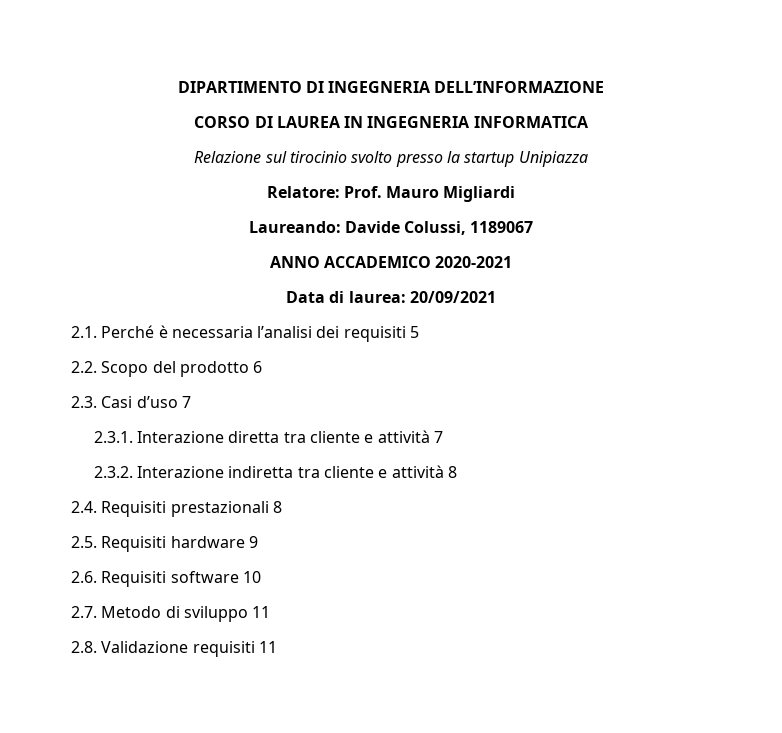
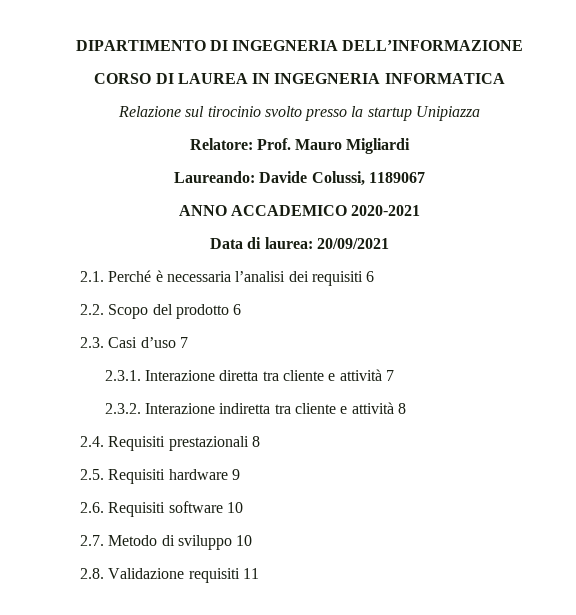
- 2.1. Perché è necessaria l’analisi dei requisiti 5
+ 2.1. Perché è necessaria l’analisi dei requisiti 6
- 2.7. Metodo di sviluppo 11
+ 2.7. Metodo di sviluppo 10

